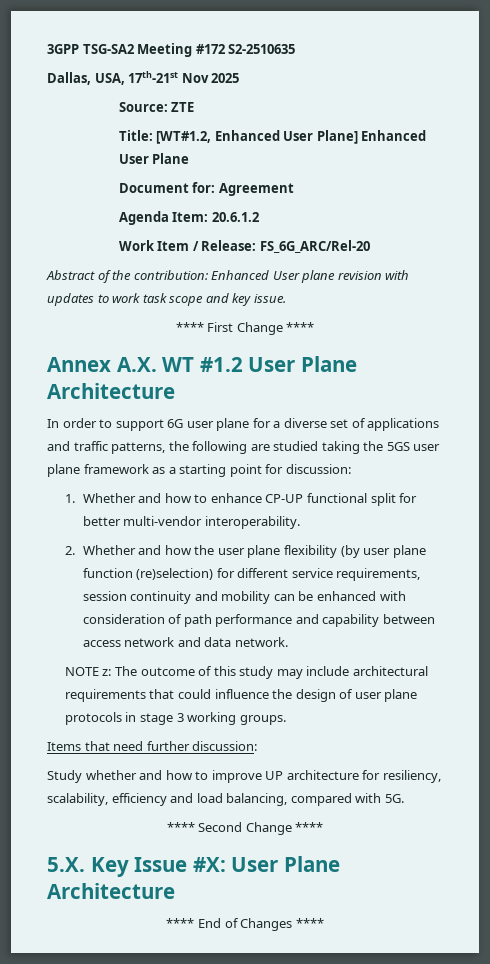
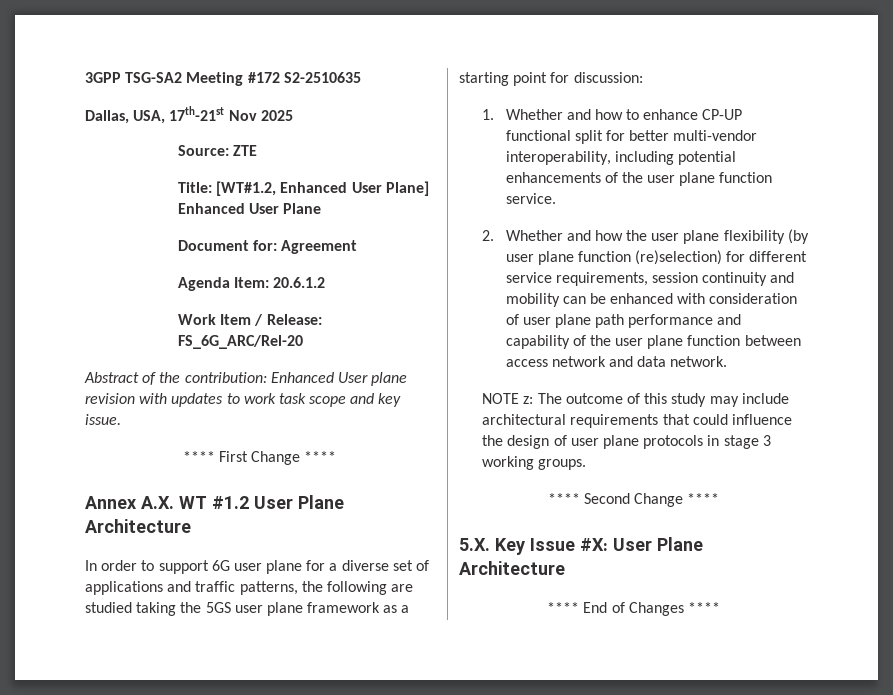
- 1. Whether and how to enhance CP-UP functional split for better multi-vendor interoperability.
+ 1. Whether and how to enhance CP-UP functional split for better multi-vendor interoperability, including potential enhancements of the user plane function service.
- 2. Whether and how the user plane flexibility (by user plane function (re)selection) for different service requirements, session continuity and mobility can be enhanced with consideration of path performance and capability between access network and data network.
+ 2. Whether and how the user plane flexibility (by user plane function (re)selection) for different service requirements, session continuity and mobility can be enhanced with consideration of user plane path performance and capability of the user plane function between access network and data network.
- Items that need further discussion:
- Study whether and how to improve UP architecture for resiliency, scalability, efficiency and load balancing, compared with 5G.

